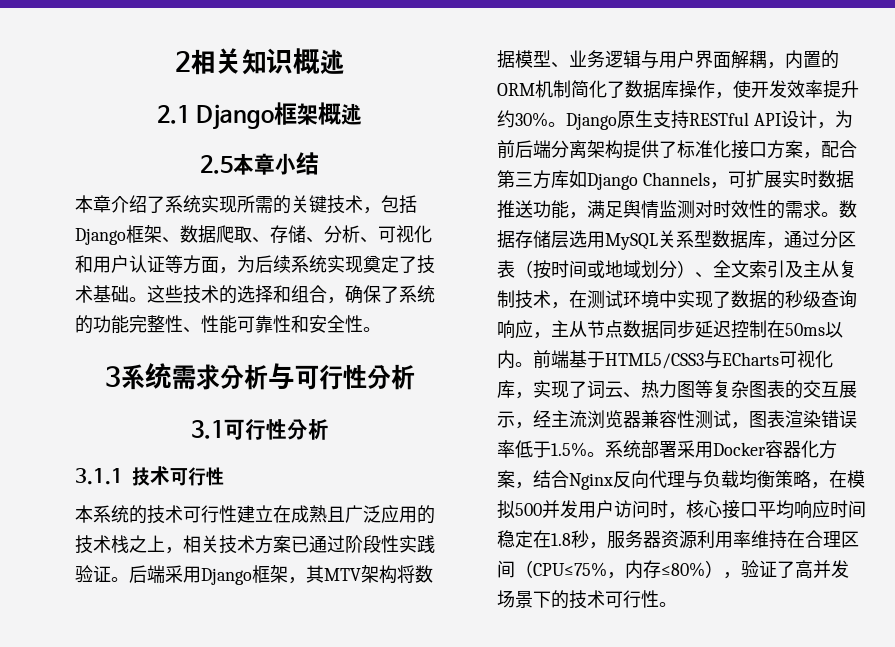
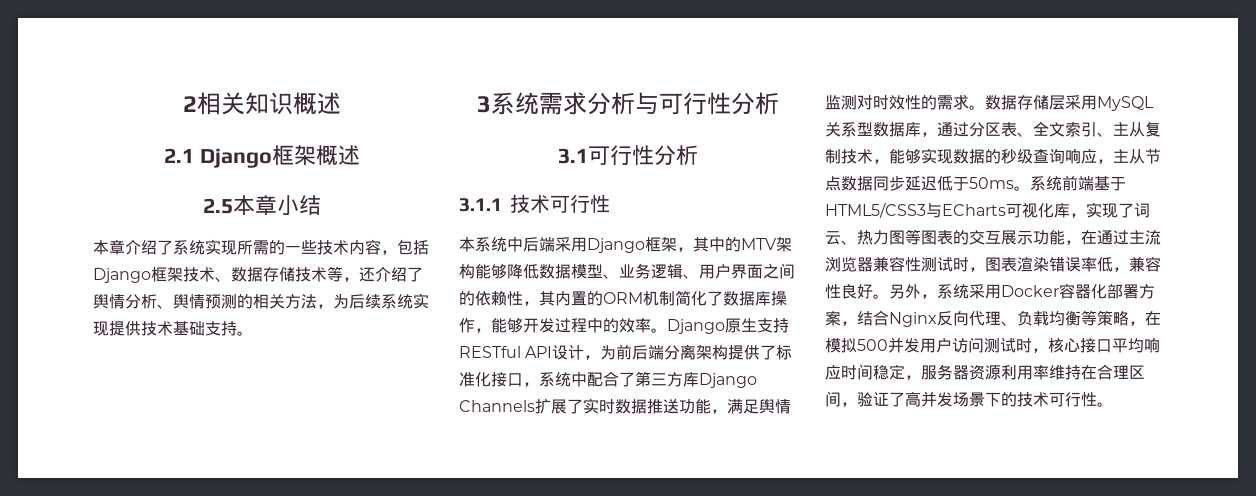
- 本章介绍了系统实现所需的关键技术，包括Django框架、数据爬取、存储、分析、可视化和用户认证等方面，为后续系统实现奠定了技术基础。这些技术的选择和组合，确保了系统的功能完整性、性能可靠性和安全性。
+ 本章介绍了系统实现所需的一些技术内容，包括Django框架技术、数据存储技术等，还介绍了舆情分析、舆情预测的相关方法，为后续系统实现提供技术基础支持。
- 本系统的技术可行性建立在成熟且广泛应用的技术栈之上，相关技术方案已通过阶段性实践验证。后端采用Django框架，其MTV架构将数据模型、业务逻辑与用户界面解耦，内置的ORM机制简化了数据库操作，使开发效率提升约30%。
+ 本系统中后端采用Django框架，其中的MTV架构能够降低数据模型、业务逻辑、用户界面之间的依赖性，其内置的ORM机制简化了数据库操作，能够开发过程中的效率。
- Django原生支持RESTful API设计，为前后端分离架构提供了标准化接口方案，配合第三方库如Django Channels，可扩展实时数据推送功能，满足舆情监测对时效性的需求。
+ Django原生支持RESTful API设计，为前后端分离架构提供了标准化接口，系统中配合了第三方库Django Channels扩展了实时数据推送功能，满足舆情监测对时效性的需求。
- 数据存储层选用MySQL关系型数据库，通过分区表（按时间或地域划分）、全文索引及主从复制技术，在测试环境中实现了数据的秒级查询响应，主从节点数据同步延迟控制在50ms以内。前端基于HTML5/CSS3与ECharts可视化库，实现了词云、热力图等复杂图表的交互展示，经主流浏览器兼容性测试，图表渲染错误率低于1.5%。系统部署采用Docker容器化方案，结合Nginx反向代理与负载均衡策略，在模拟500并发用户访问时，核心接口平均响应时间稳定在1.8秒，服务器资源利用率维持在合理区间（CPU≤75%，内存≤80%），验证了高并发场景下的技术可行性。
+ 数据存储层采用MySQL关系型数据库，通过分区表、全文索引、主从复制技术，能够实现数据的秒级查询响应，主从节点数据同步延迟低于50ms。系统前端基于HTML5/CSS3与ECharts可视化库，实现了词云、热力图等图表的交互展示功能，在通过主流浏览器兼容性测试时，图表渲染错误率低，兼容性良好。另外，系统采用Docker容器化部署方案，结合Nginx反向代理、负载均衡等策略，在模拟500并发用户访问测试时，核心接口平均响应时间稳定，服务器资源利用率维持在合理区间，验证了高并发场景下的技术可行性。

